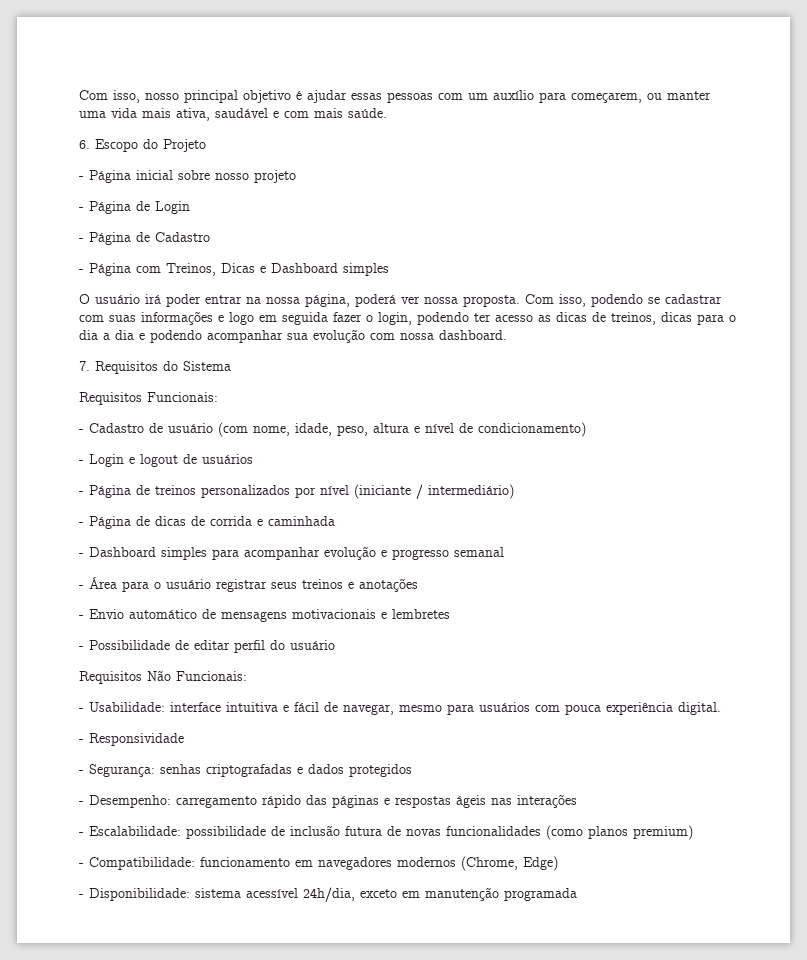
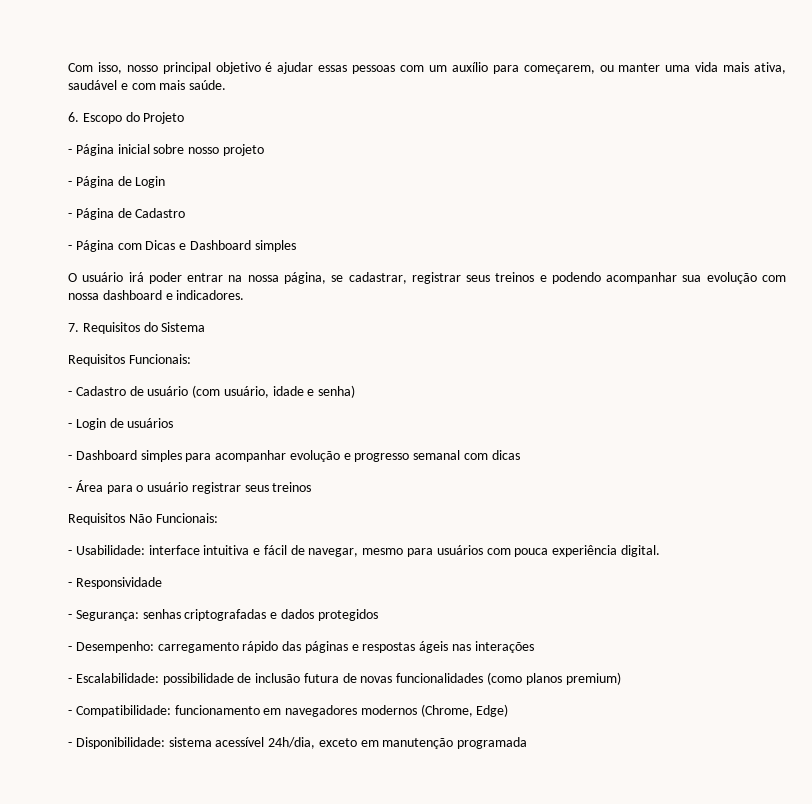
- - Página com Treinos, Dicas e Dashboard simples
+ - Página com Dicas e Dashboard simples
- O usuário irá poder entrar na nossa página, poderá ver nossa proposta. Com isso, podendo se cadastrar com suas informações e logo em seguida fazer o login, podendo ter acesso as dicas de treinos, dicas para o dia a dia e podendo acompanhar sua evolução com nossa dashboard.
+ O usuário irá poder entrar na nossa página, se cadastrar, registrar seus treinos e podendo acompanhar sua evolução com nossa dashboard e indicadores.
- - Cadastro de usuário (com nome, idade, peso, altura e nível de condicionamento)
+ - Cadastro de usuário (com usuário, idade e senha)
- - Login e logout de usuários
+ - Login de usuários
- - Página de treinos personalizados por nível (iniciante / intermediário)
- - Página de dicas de corrida e caminhada
- - Dashboard simples para acompanhar evolução e progresso semanal
+ - Dashboard simples para acompanhar evolução e progresso semanal com dicas
- - Área para o usuário registrar seus treinos e anotações
- - Envio automático de mensagens motivacionais e lembretes
- - Possibilidade de editar perfil do usuário
+ - Área para o usuário registrar seus treinos

